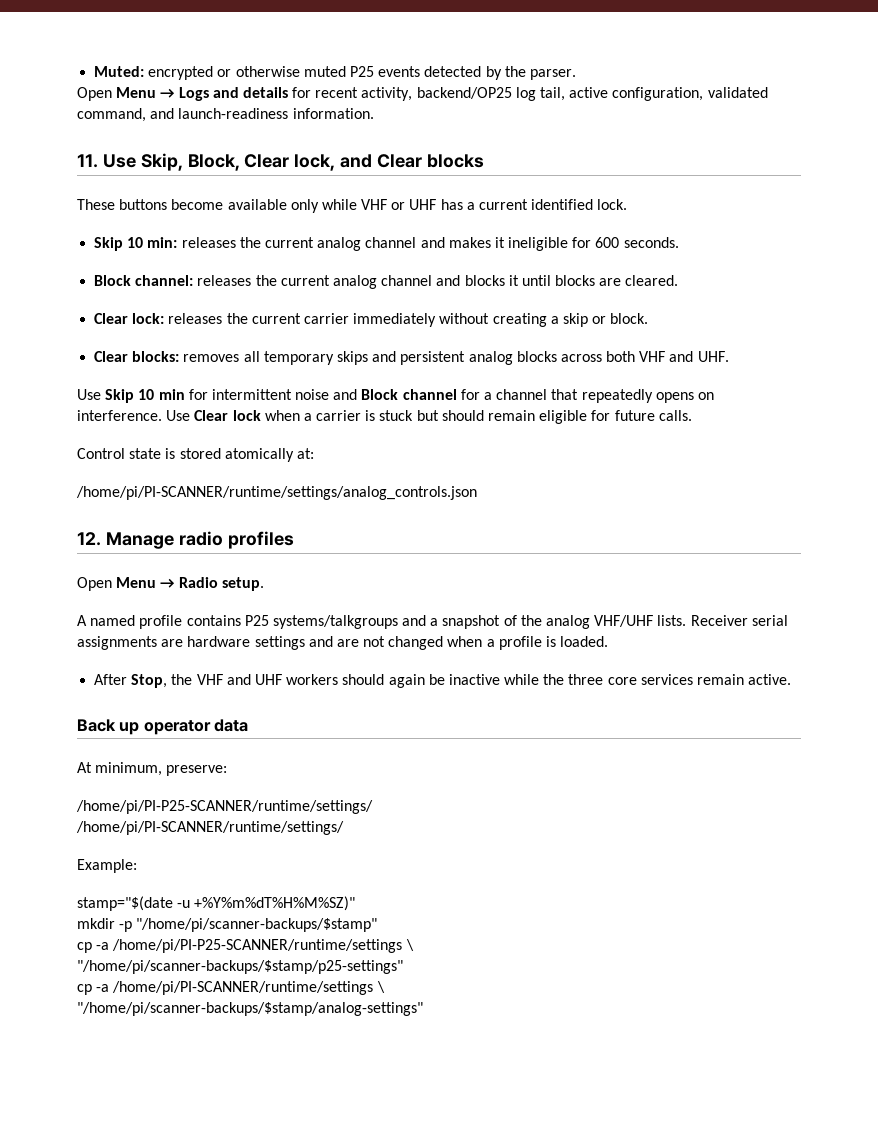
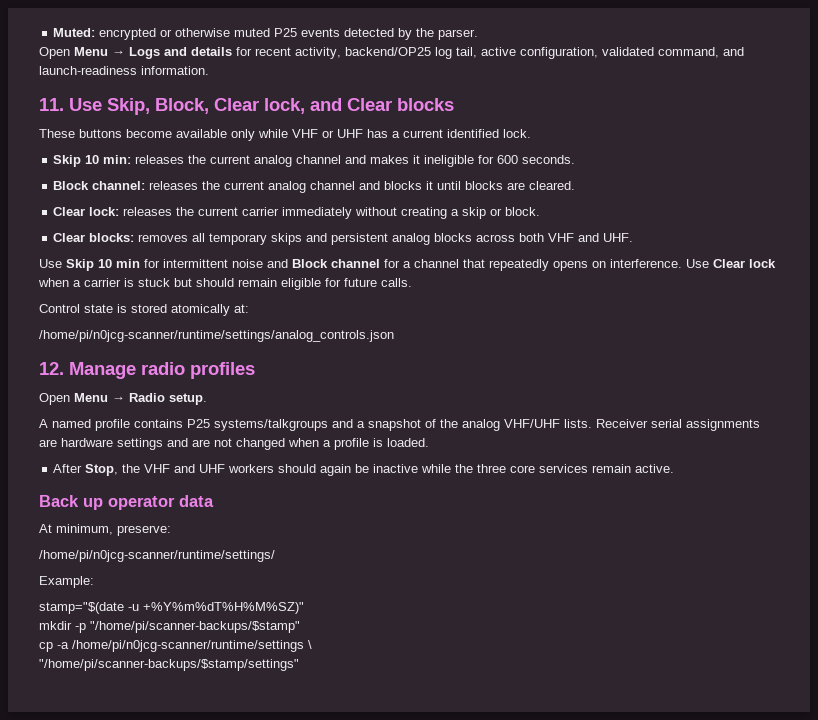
- /home/pi/PI-SCANNER/runtime/settings/analog_controls.json
+ /home/pi/n0jcg-scanner/runtime/settings/analog_controls.json
- /home/pi/PI-P25-SCANNER/runtime/settings/
- /home/pi/PI-SCANNER/runtime/settings/
+ /home/pi/n0jcg-scanner/runtime/settings/
- cp -a /home/pi/PI-P25-SCANNER/runtime/settings \
- "/home/pi/scanner-backups/$stamp/p25-settings"
- cp -a /home/pi/PI-SCANNER/runtime/settings \
- "/home/pi/scanner-backups/$stamp/analog-settings"
+ cp -a /home/pi/n0jcg-scanner/runtime/settings \
+ "/home/pi/scanner-backups/$stamp/settings"

